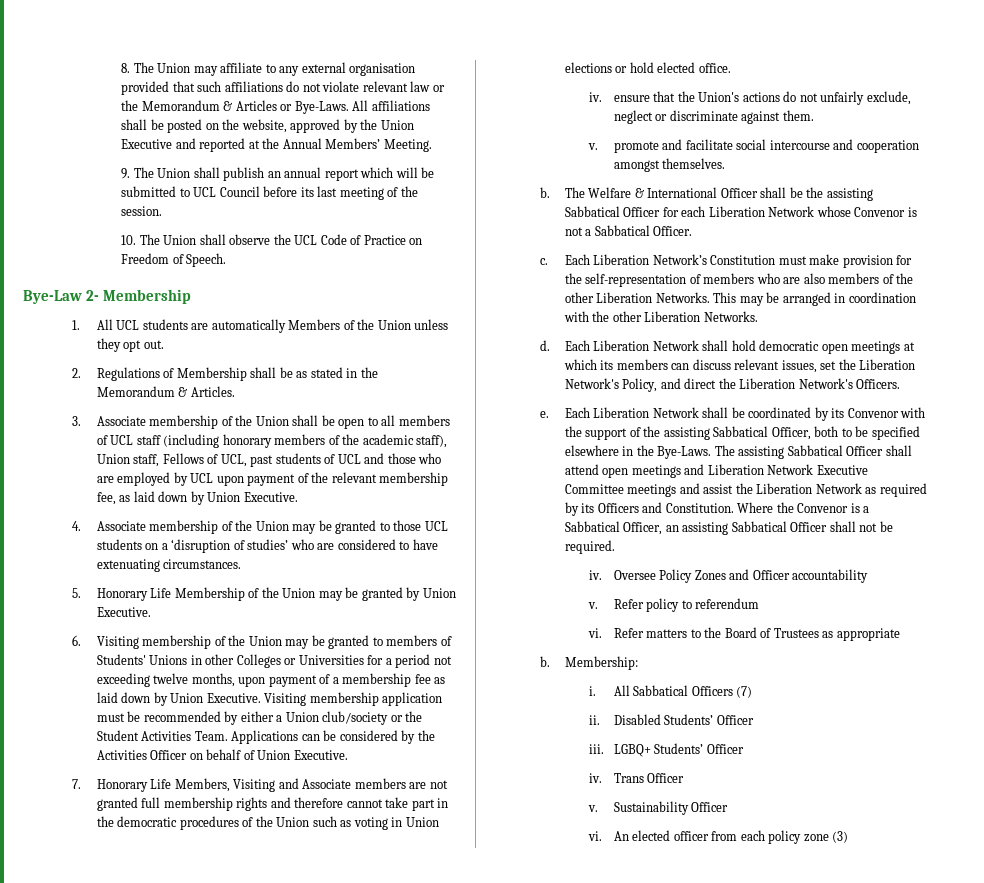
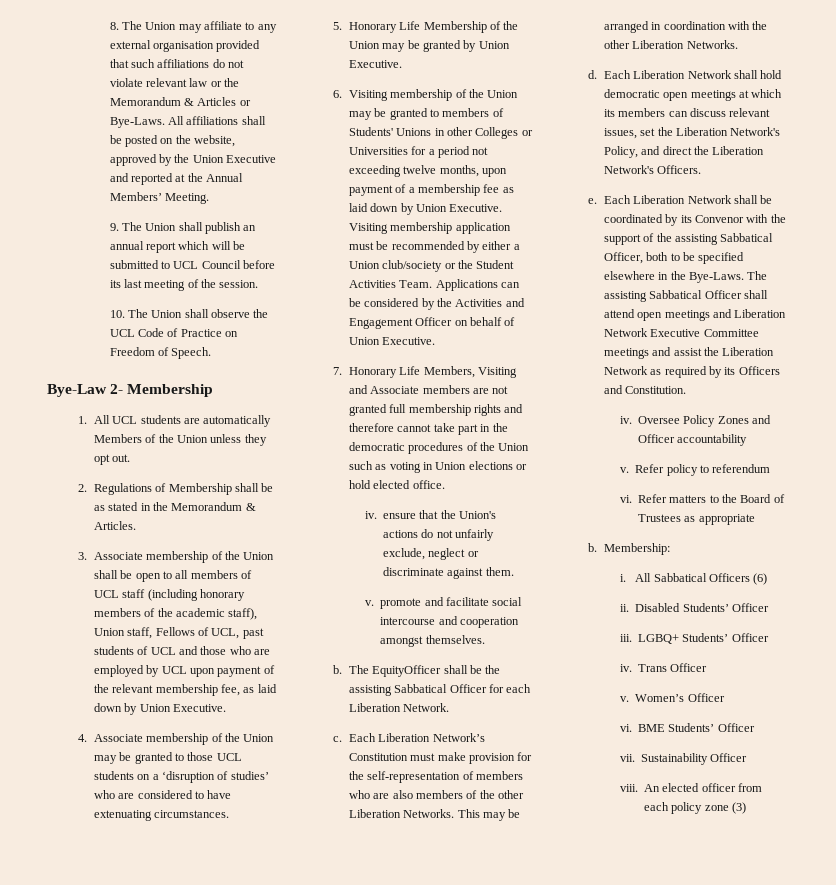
- Applications can be considered by the Activities Officer on behalf of Union Executive.
+ Applications can be considered by the Activities and Engagement Officer on behalf of Union Executive.
- The Welfare & International Officer shall be the assisting Sabbatical Officer for each Liberation Network whose Convenor is not a Sabbatical Officer.
+ The EquityOfficer shall be the assisting Sabbatical Officer for each Liberation Network.
- Where the Convenor is a Sabbatical Officer, an assisting Sabbatical Officer shall not be required.
- All Sabbatical Officers (7)
+ All Sabbatical Officers (6)
+ Women’s Officer
+ vi. BME Students’ Officer
+ vii.
  Sustainability Officer
- vi.
+ viii.

